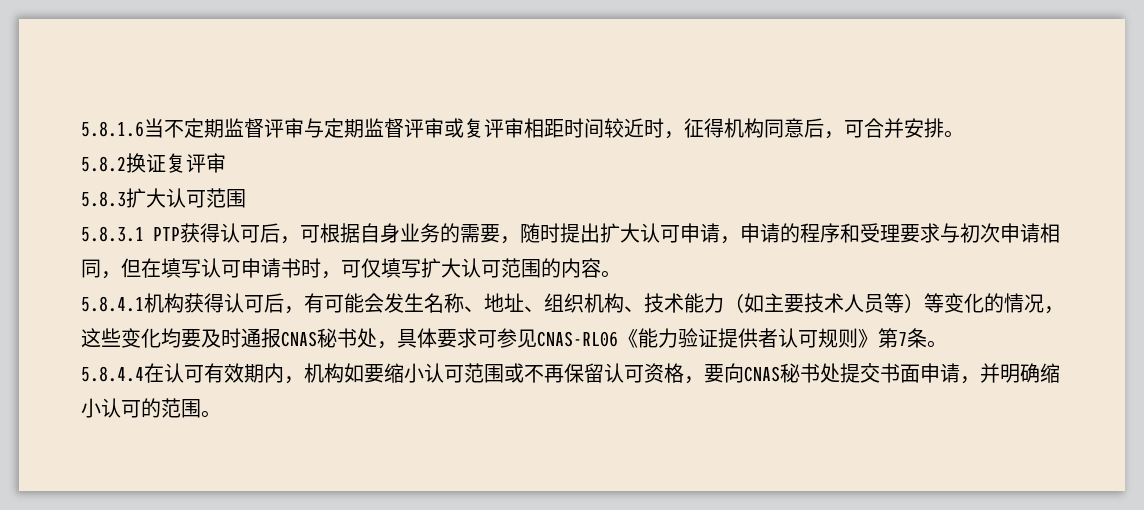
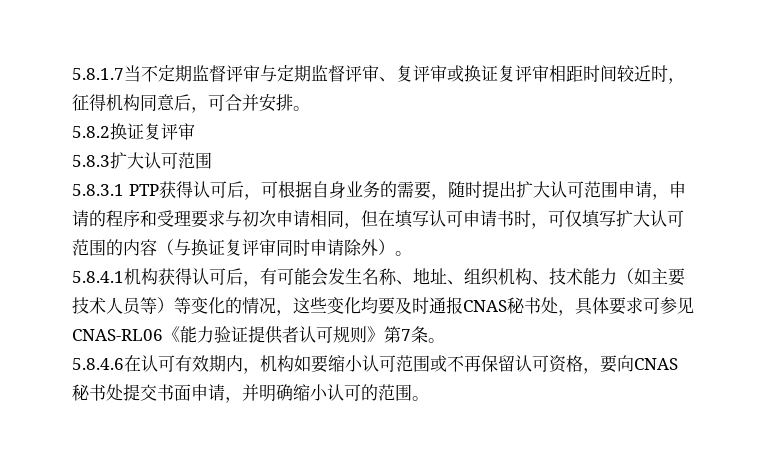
- 5.8.1.6当不定期监督评审与定期监督评审或复评审相距时间较近时，征得机构同意后，可合并安排。
+ 5.8.1.7当不定期监督评审与定期监督评审、复评审或换证复评审相距时间较近时，征得机构同意后，可合并安排。
- 5.8.3.1 PTP获得认可后，可根据自身业务的需要，随时提出扩大认可申请，申请的程序和受理要求与初次申请相同，但在填写认可申请书时，可仅填写扩大认可范围的内容。
+ 5.8.3.1 PTP获得认可后，可根据自身业务的需要，随时提出扩大认可范围申请，申请的程序和受理要求与初次申请相同，但在填写认可申请书时，可仅填写扩大认可范围的内容（与换证复评审同时申请除外）。
- 5.8.4.4在认可有效期内，机构如要缩小认可范围或不再保留认可资格，要向CNAS秘书处提交书面申请，并明确缩小认可的范围。
+ 5.8.4.6在认可有效期内，机构如要缩小认可范围或不再保留认可资格，要向CNAS秘书处提交书面申请，并明确缩小认可的范围。

